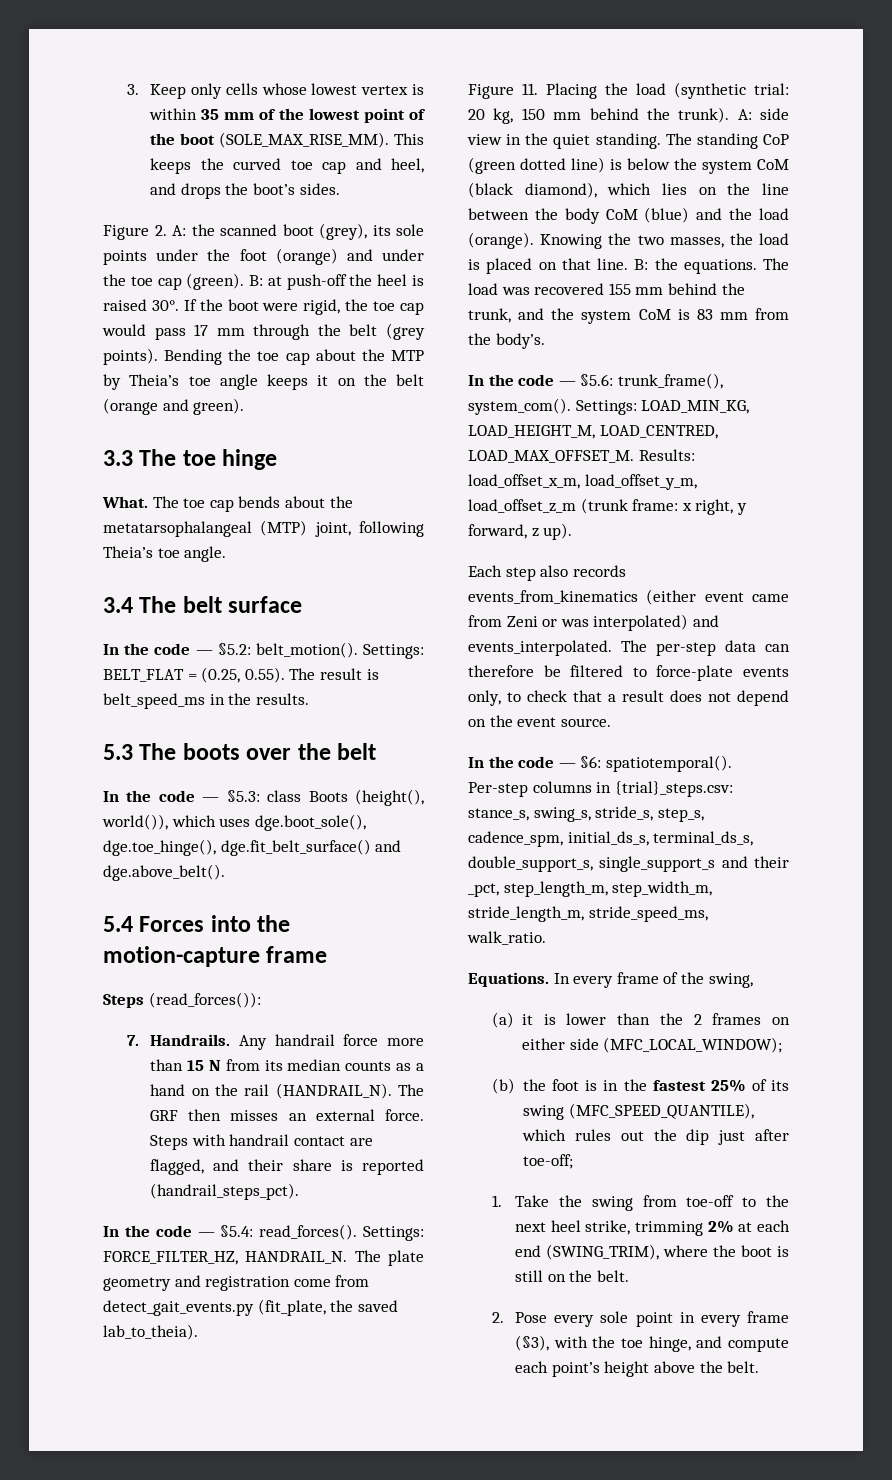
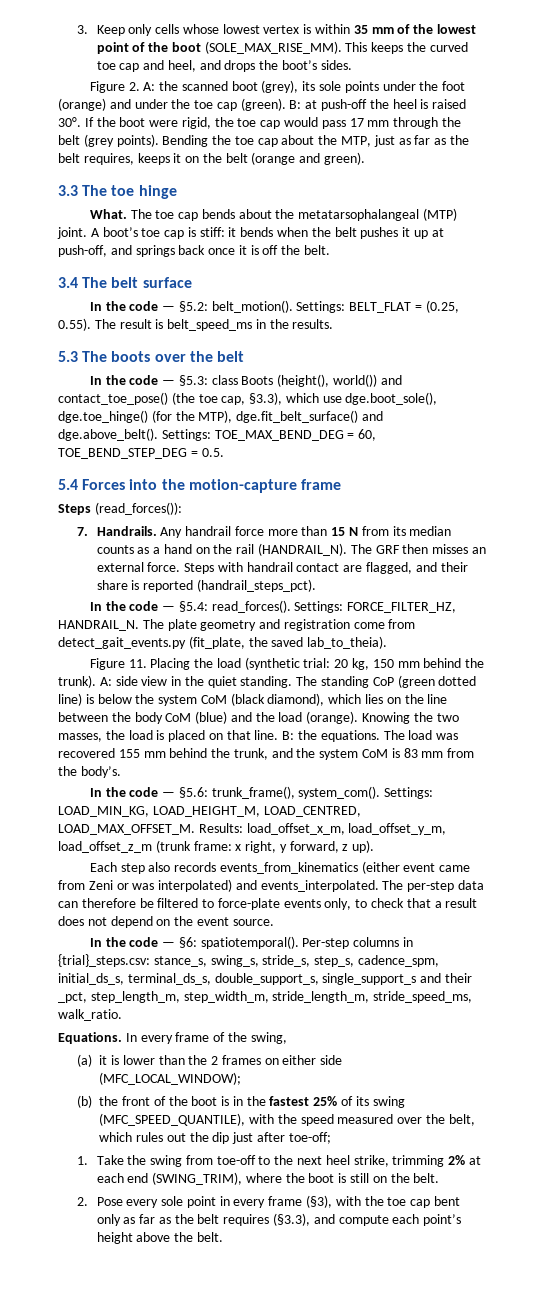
- Bending the toe cap about the MTP by Theia’s toe angle keeps it on the belt (orange and green).
+ Bending the toe cap about the MTP, just as far as the belt requires, keeps it on the belt (orange and green).
- The toe cap bends about the metatarsophalangeal (MTP) joint, following Theia’s toe angle.
+ The toe cap bends about the metatarsophalangeal (MTP) joint. A boot’s toe cap is stiff: it bends when the belt pushes it up at push-off, and springs back once it is off the belt.
- In the code — §5.3: class Boots (height(), world()), which uses dge.boot_sole(), dge.toe_hinge(), dge.fit_belt_surface() and dge.above_belt().
+ In the code — §5.3: class Boots (height(), world()) and contact_toe_pose() (the toe cap, §3.3), which use dge.boot_sole(), dge.toe_hinge() (for the MTP), dge.fit_belt_surface() and dge.above_belt(). Settings: TOE_MAX_BEND_DEG = 60, TOE_BEND_STEP_DEG = 0.5.
- (b) the foot is in the fastest 25% of its swing (MFC_SPEED_QUANTILE), which rules out the dip just after toe-off;
+ (b) the front of the boot is in the fastest 25% of its swing (MFC_SPEED_QUANTILE), with the speed measured over the belt, which rules out the dip just after toe-off;
- 2. Pose every sole point in every frame (§3), with the toe hinge, and compute each point’s height above the belt.
+ 2. Pose every sole point in every frame (§3), with the toe cap bent only as far as the belt requires (§3.3), and compute each point’s height above the belt.

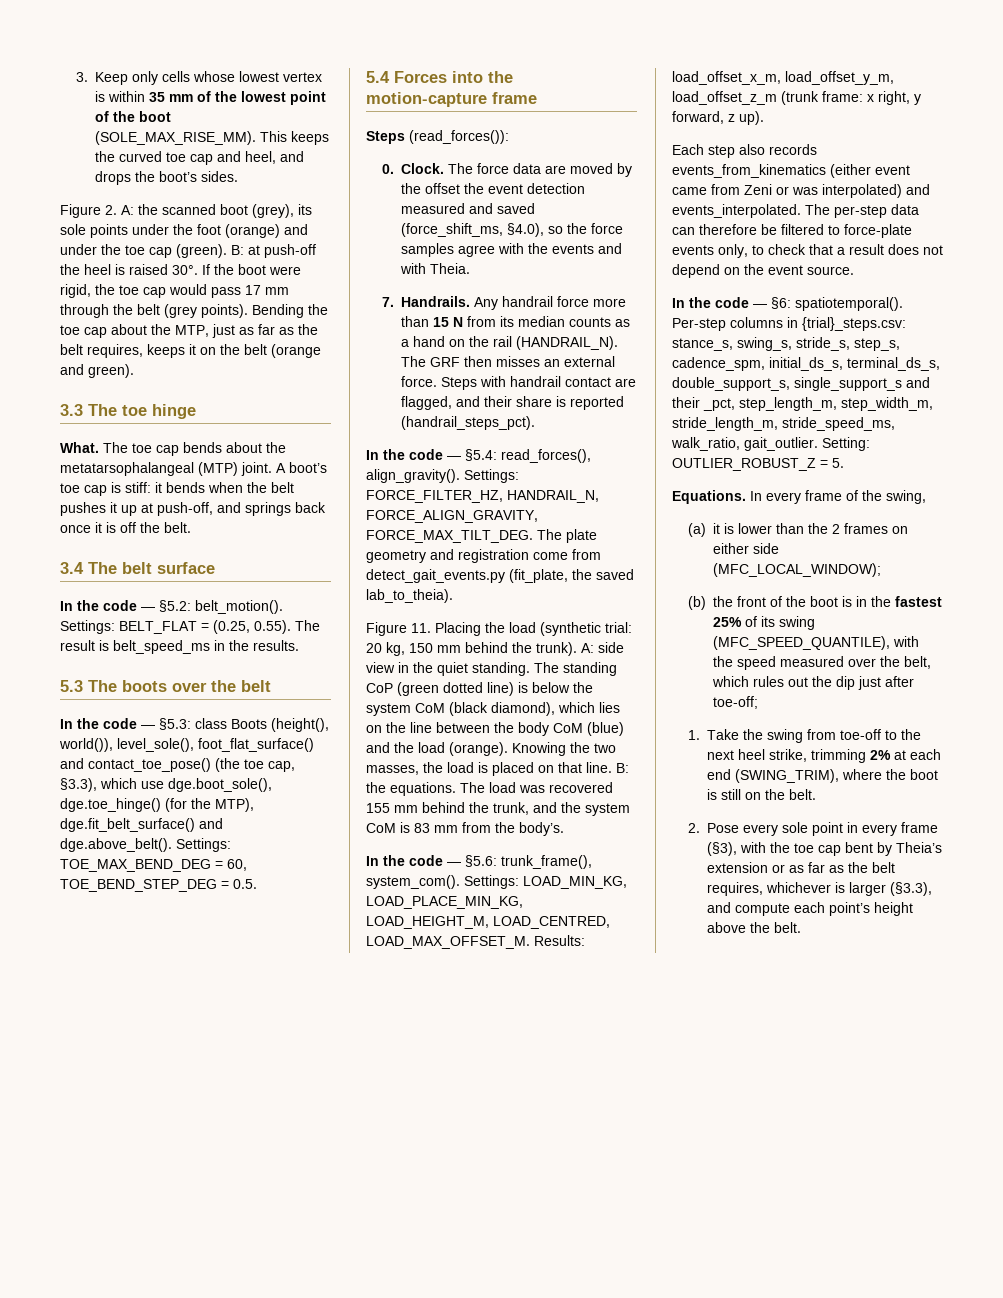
- In the code — §5.3: class Boots (height(), world()) and contact_toe_pose() (the toe cap, §3.3), which use dge.boot_sole(), dge.toe_hinge() (for the MTP), dge.fit_belt_surface() and dge.above_belt(). Settings: TOE_MAX_BEND_DEG = 60, TOE_BEND_STEP_DEG = 0.5.
+ In the code — §5.3: class Boots (height(), world()), level_sole(), foot_flat_surface() and contact_toe_pose() (the toe cap, §3.3), which use dge.boot_sole(), dge.toe_hinge() (for the MTP), dge.fit_belt_surface() and dge.above_belt(). Settings: TOE_MAX_BEND_DEG = 60, TOE_BEND_STEP_DEG = 0.5.
+ 0. Clock. The force data are moved by the offset the event detection measured and saved (force_shift_ms, §4.0), so the force samples agree with the events and with Theia.
- In the code — §5.4: read_forces(). Settings: FORCE_FILTER_HZ, HANDRAIL_N.
+ In the code — §5.4: read_forces(), align_gravity(). Settings: FORCE_FILTER_HZ, HANDRAIL_N, FORCE_ALIGN_GRAVITY, FORCE_MAX_TILT_DEG.
- Settings: LOAD_MIN_KG, LOAD_HEIGHT_M, LOAD_CENTRED, LOAD_MAX_OFFSET_M.
+ Settings: LOAD_MIN_KG, LOAD_PLACE_MIN_KG, LOAD_HEIGHT_M, LOAD_CENTRED, LOAD_MAX_OFFSET_M.
- Per-step columns in {trial}_steps.csv: stance_s, swing_s, stride_s, step_s, cadence_spm, initial_ds_s, terminal_ds_s, double_support_s, single_support_s and their _pct, step_length_m, step_width_m, stride_length_m, stride_speed_ms, walk_ratio.
+ Per-step columns in {trial}_steps.csv: stance_s, swing_s, stride_s, step_s, cadence_spm, initial_ds_s, terminal_ds_s, double_support_s, single_support_s and their _pct, step_length_m, step_width_m, stride_length_m, stride_speed_ms, walk_ratio, gait_outlier. Setting: OUTLIER_ROBUST_Z = 5.
- 2. Pose every sole point in every frame (§3), with the toe cap bent only as far as the belt requires (§3.3), and compute each point’s height above the belt.
+ 2. Pose every sole point in every frame (§3), with the toe cap bent by Theia’s extension or as far as the belt requires, whichever is larger (§3.3), and compute each point’s height above the belt.

